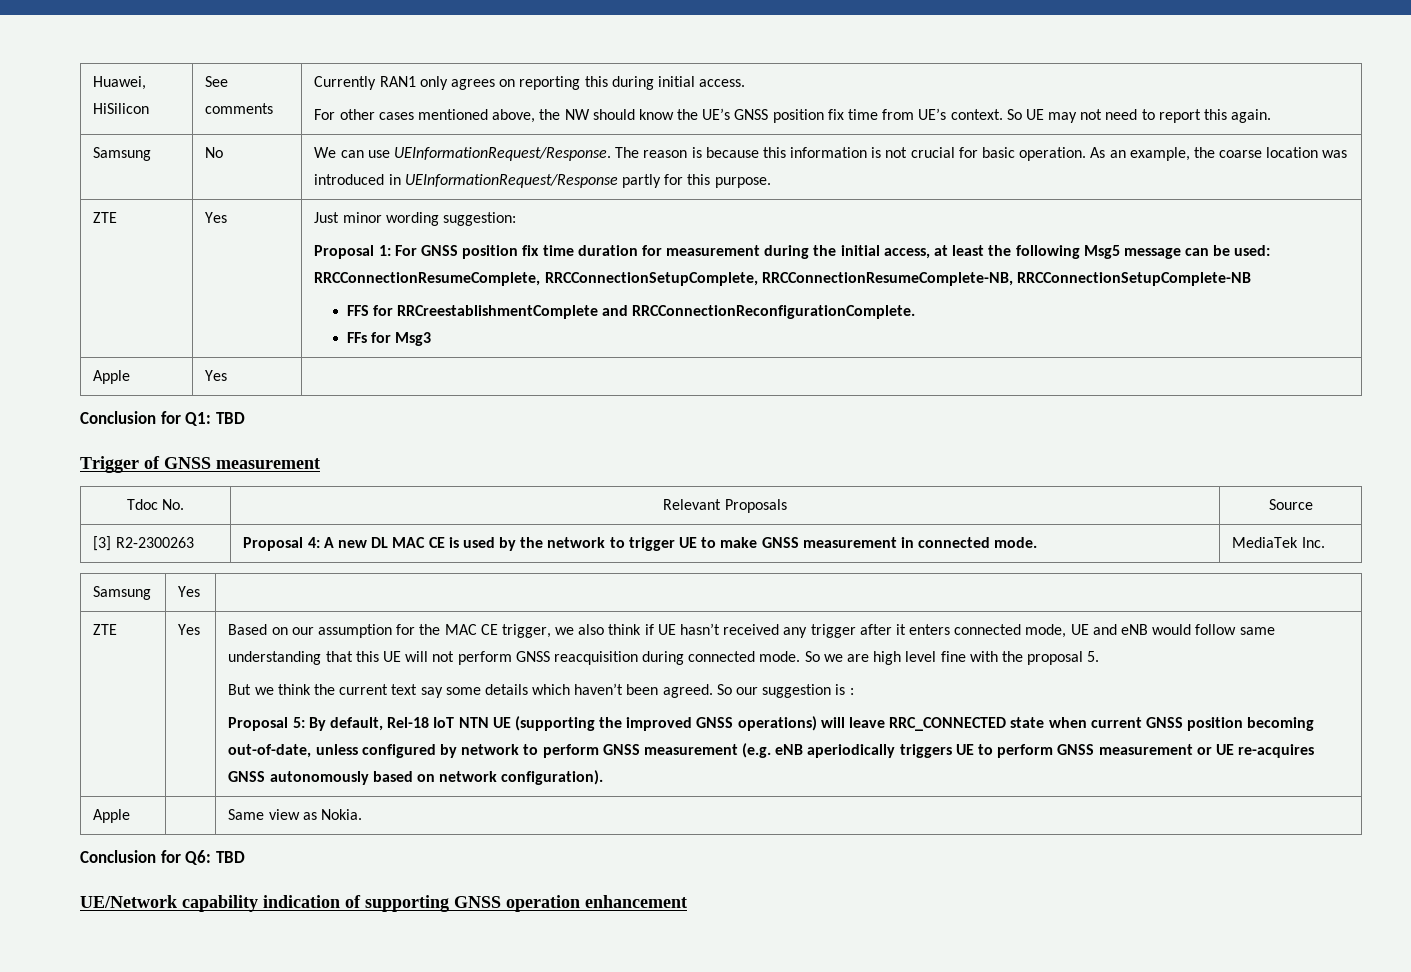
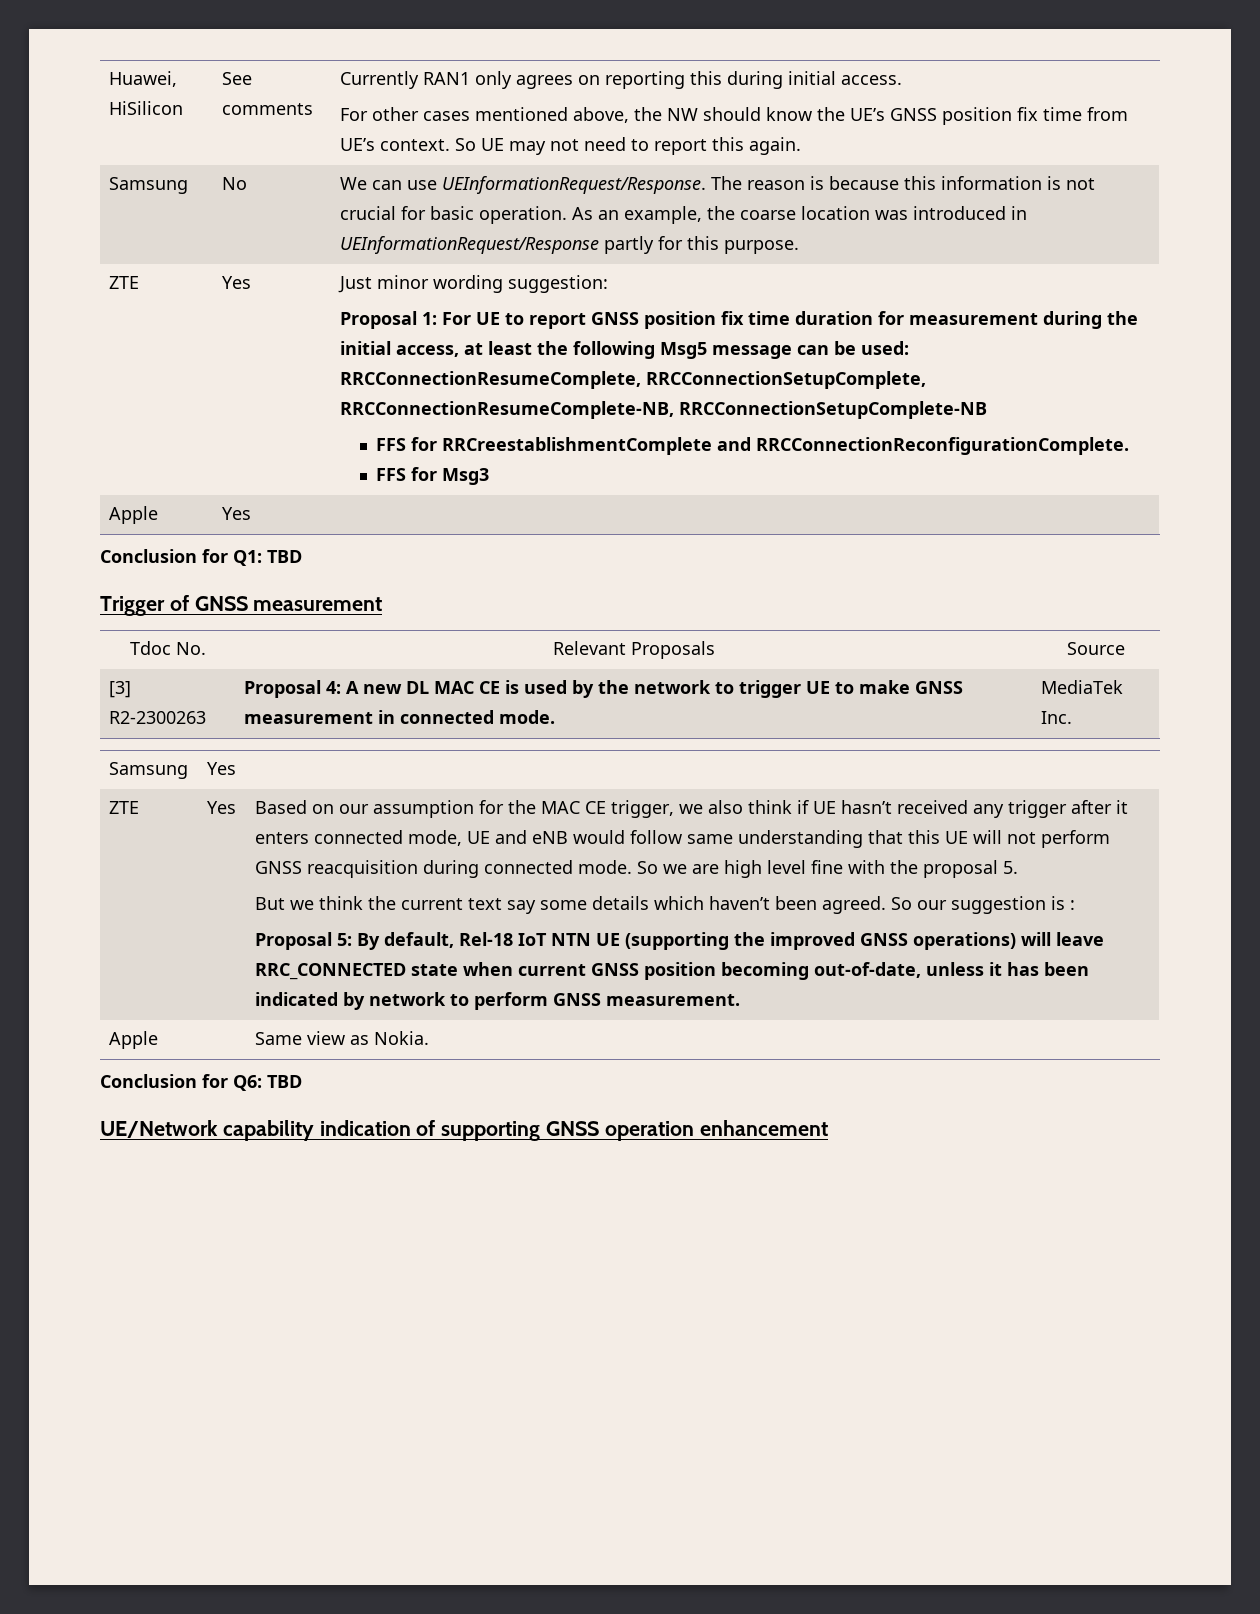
- Proposal 1: For GNSS position fix time duration for measurement during the initial access, at least the following Msg5 message can be used: RRCConnectionResumeComplete, RRCConnectionSetupComplete, RRCConnectionResumeComplete-NB, RRCConnectionSetupComplete-NB
+ Proposal 1: For UE to report GNSS position fix time duration for measurement during the initial access, at least the following Msg5 message can be used: RRCConnectionResumeComplete, RRCConnectionSetupComplete, RRCConnectionResumeComplete-NB, RRCConnectionSetupComplete-NB
- FFs for Msg3
+ FFS for Msg3
- Proposal 5: By default, Rel-18 IoT NTN UE (supporting the improved GNSS operations) will leave RRC_CONNECTED state when current GNSS position becoming out-of-date, unless configured by network to perform GNSS measurement (e.g. eNB aperiodically triggers UE to perform GNSS measurement or UE re-acquires GNSS autonomously based on network configuration).
+ Proposal 5: By default, Rel-18 IoT NTN UE (supporting the improved GNSS operations) will leave RRC_CONNECTED state when current GNSS position becoming out-of-date, unless it has been indicated by network to perform GNSS measurement.

